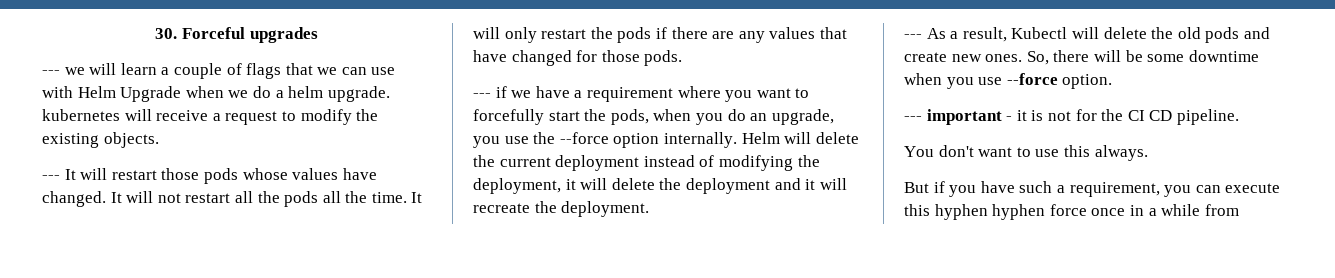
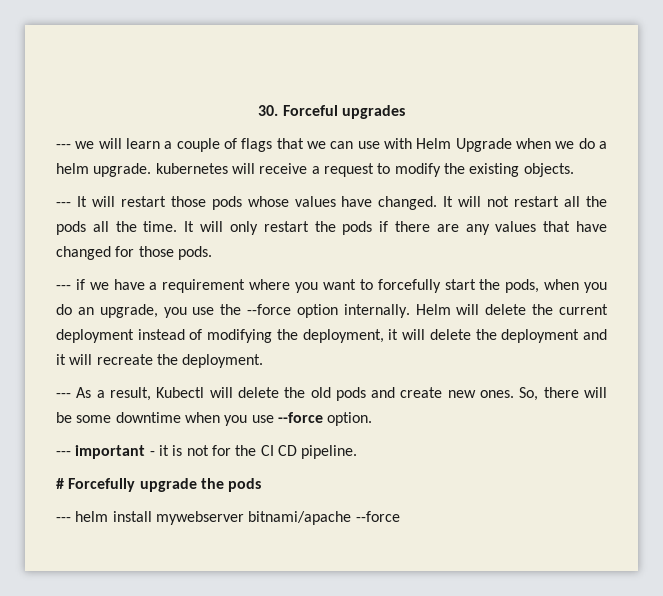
- You don't want to use this always.
- But if you have such a requirement, you can execute this hyphen hyphen force once in a while from
+ # Forcefully upgrade the pods
+ --- helm install mywebserver bitnami/apache --force

